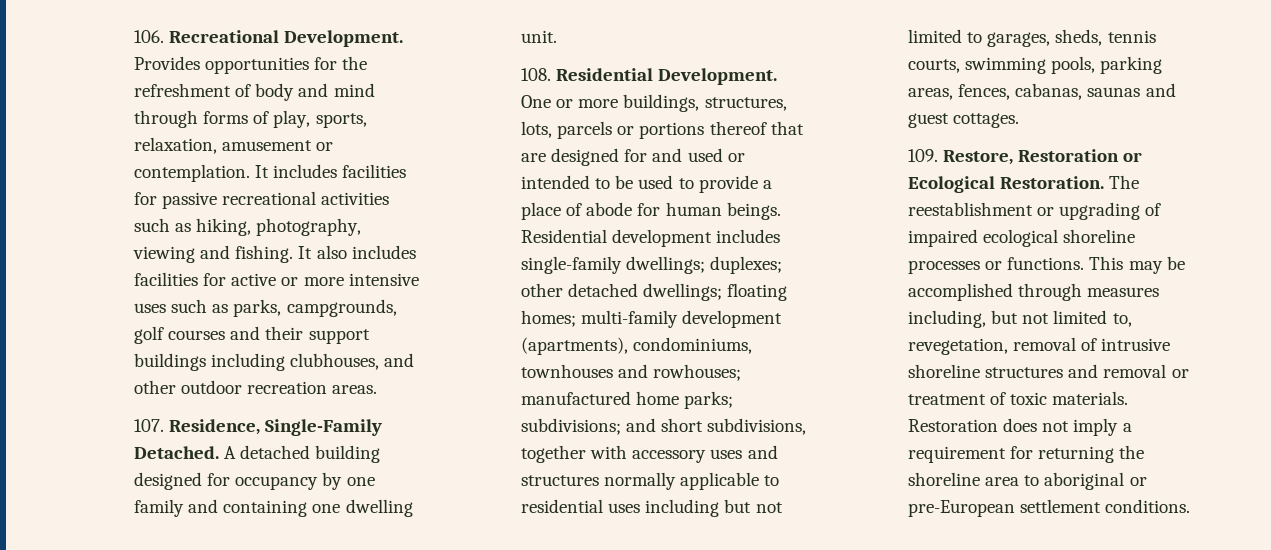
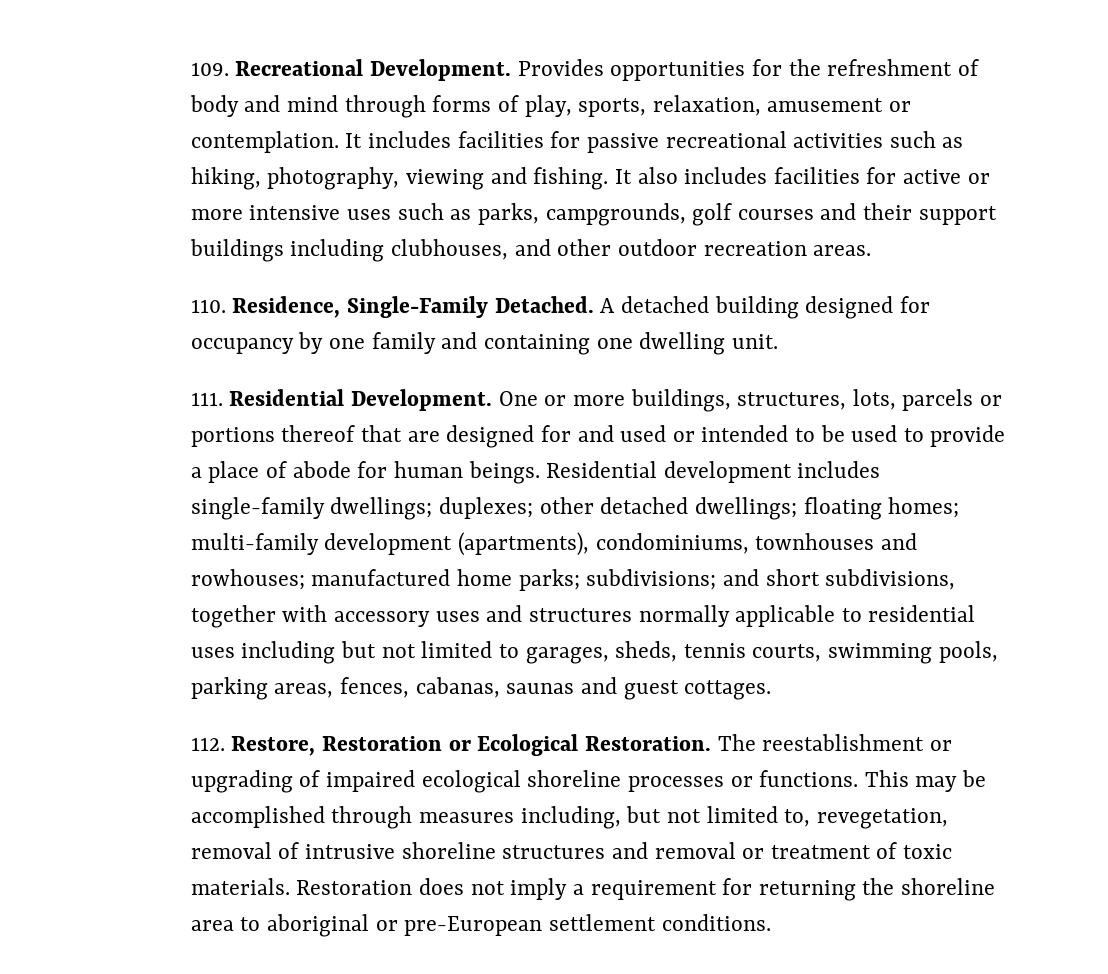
- 106. Recreational Development.
+ 109. Recreational Development.
- 107. Residence, Single-Family Detached.
+ 110. Residence, Single-Family Detached.
- 108. Residential Development.
+ 111. Residential Development.
- 109. Restore, Restoration or Ecological Restoration.
+ 112. Restore, Restoration or Ecological Restoration.

